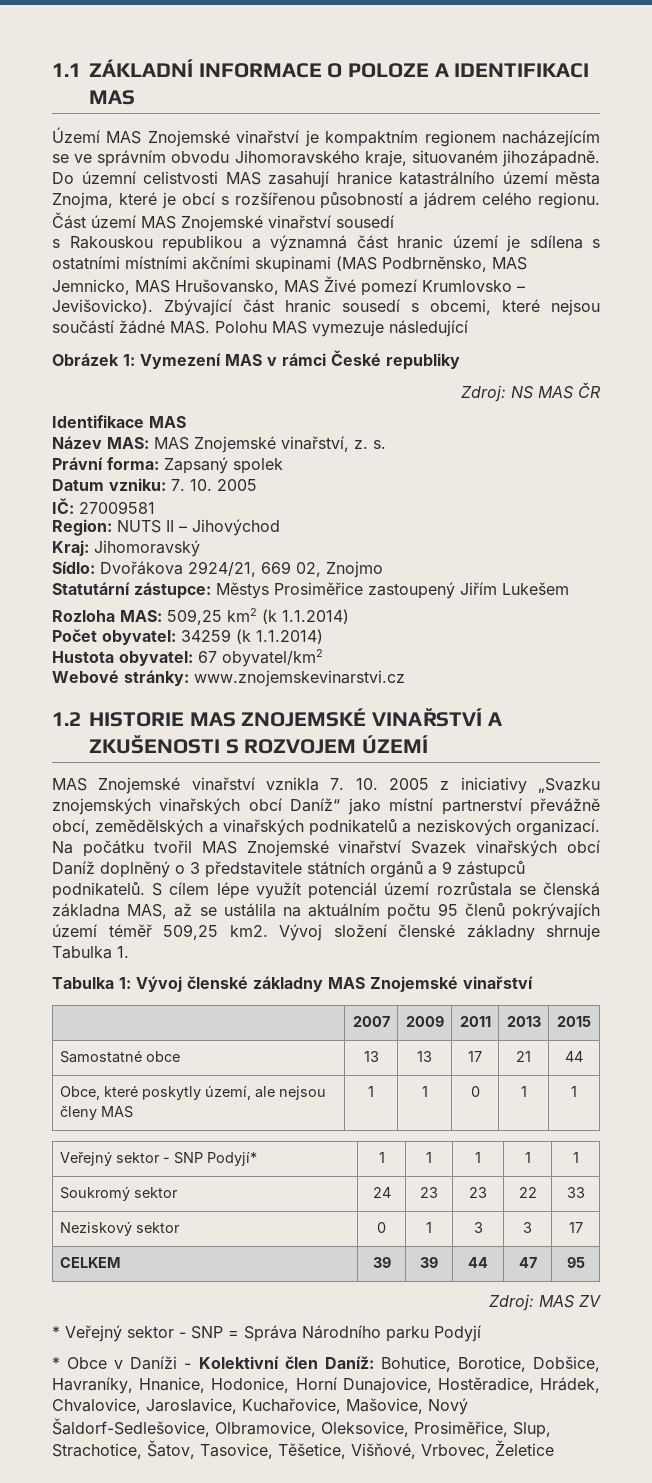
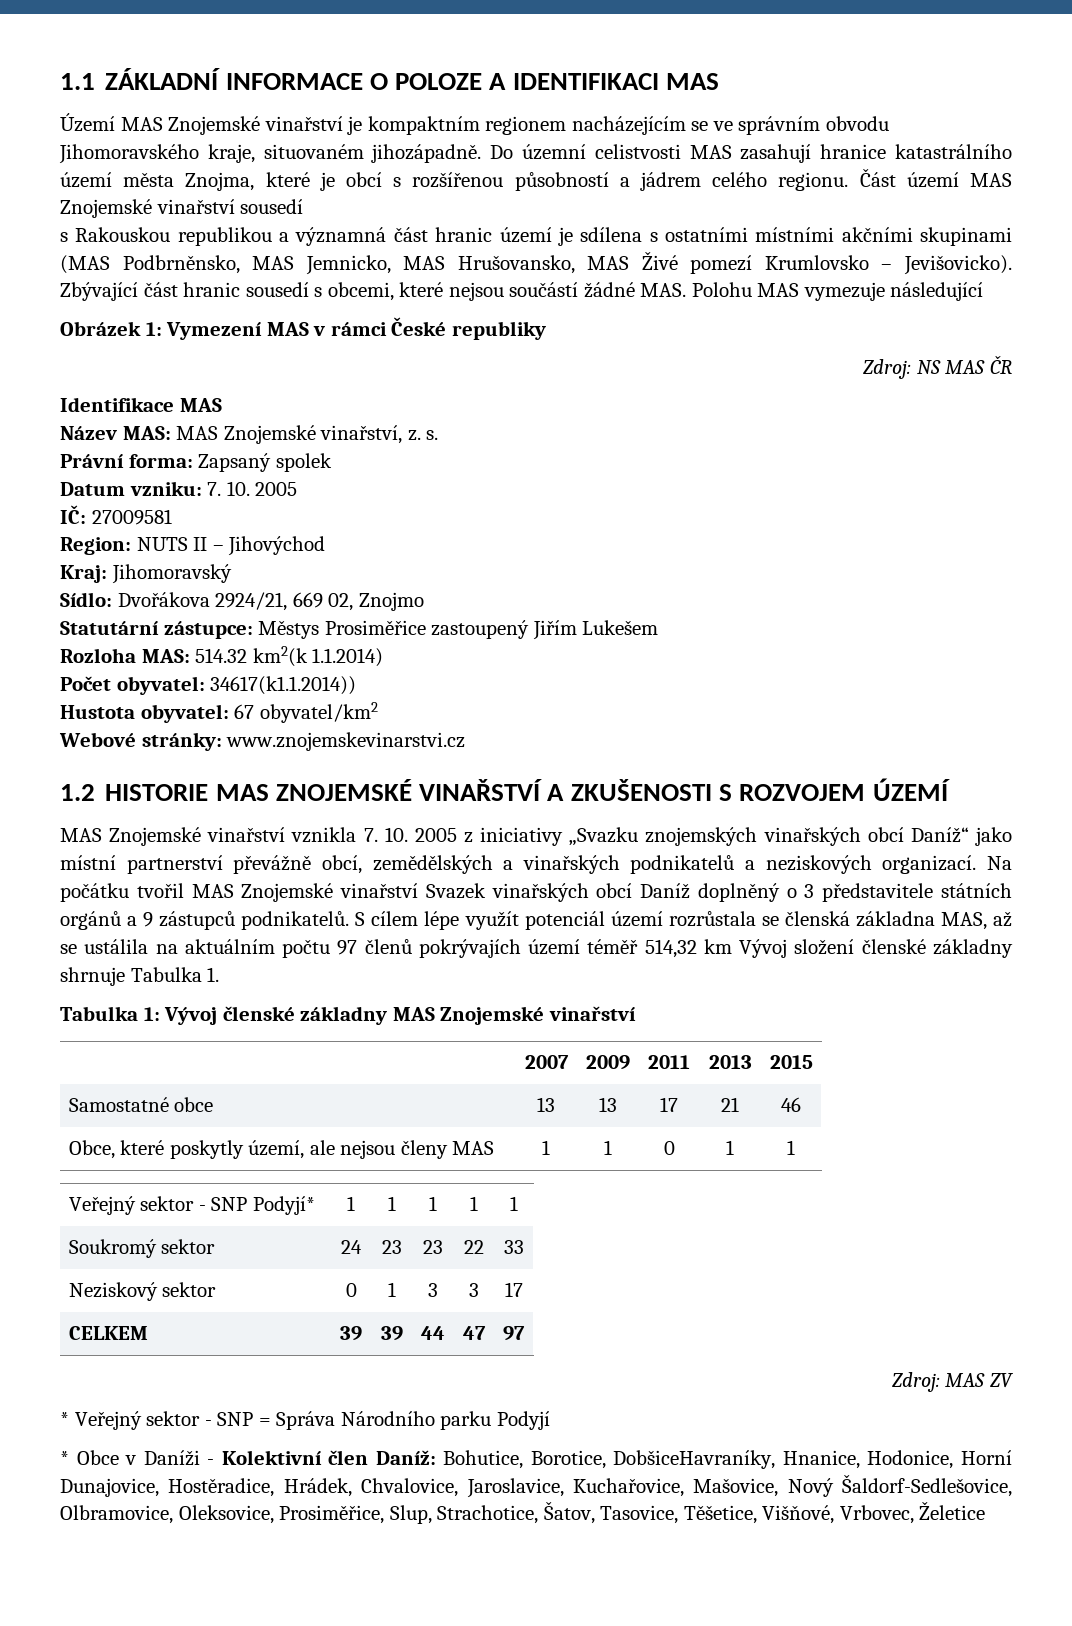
- Rozloha MAS: 509,25 km2 (k 1.1.2014)
+ Rozloha MAS: 514.32 km2(k 1.1.2014)
- Počet obyvatel: 34259 (k 1.1.2014)
+ Počet obyvatel: 34617(k1.1.2014))
- S cílem lépe využít potenciál území rozrůstala se členská základna MAS, až se ustálila na aktuálním počtu 95 členů pokrývajích území téměř 509,25 km2. Vývoj složení členské základny shrnuje Tabulka 1.
+ S cílem lépe využít potenciál území rozrůstala se členská základna MAS, až se ustálila na aktuálním počtu 97 členů pokrývajích území téměř 514,32 km Vývoj složení členské základny shrnuje Tabulka 1.
- Samostatné obce | 13 | 13 | 17 | 21 | 44
+ Samostatné obce | 13 | 13 | 17 | 21 | 46
- CELKEM | 39 | 39 | 44 | 47 | 95
+ CELKEM | 39 | 39 | 44 | 47 | 97
- * Obce v Daníži - Kolektivní člen Daníž: Bohutice, Borotice, Dobšice, Havraníky, Hnanice, Hodonice, Horní Dunajovice, Hostěradice, Hrádek, Chvalovice, Jaroslavice, Kuchařovice, Mašovice, Nový Šaldorf-Sedlešovice, Olbramovice, Oleksovice, Prosiměřice, Slup, Strachotice, Šatov, Tasovice, Těšetice, Višňové, Vrbovec, Želetice
+ * Obce v Daníži - Kolektivní člen Daníž: Bohutice, Borotice, DobšiceHavraníky, Hnanice, Hodonice, Horní Dunajovice, Hostěradice, Hrádek, Chvalovice, Jaroslavice, Kuchařovice, Mašovice, Nový Šaldorf-Sedlešovice, Olbramovice, Oleksovice, Prosiměřice, Slup, Strachotice, Šatov, Tasovice, Těšetice, Višňové, Vrbovec, Želetice

